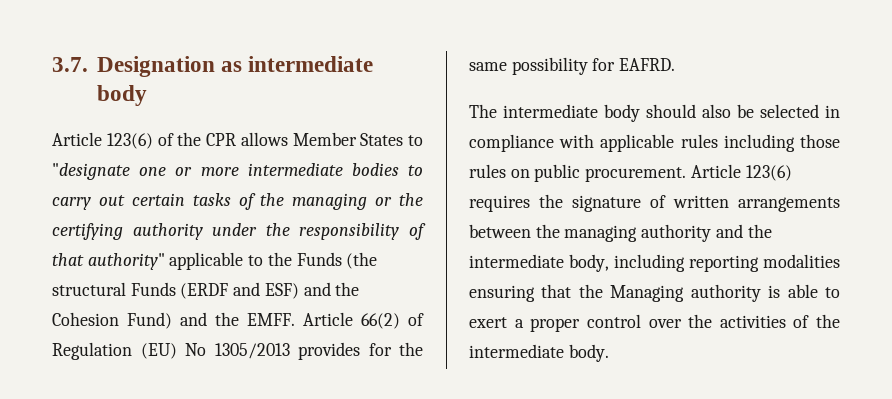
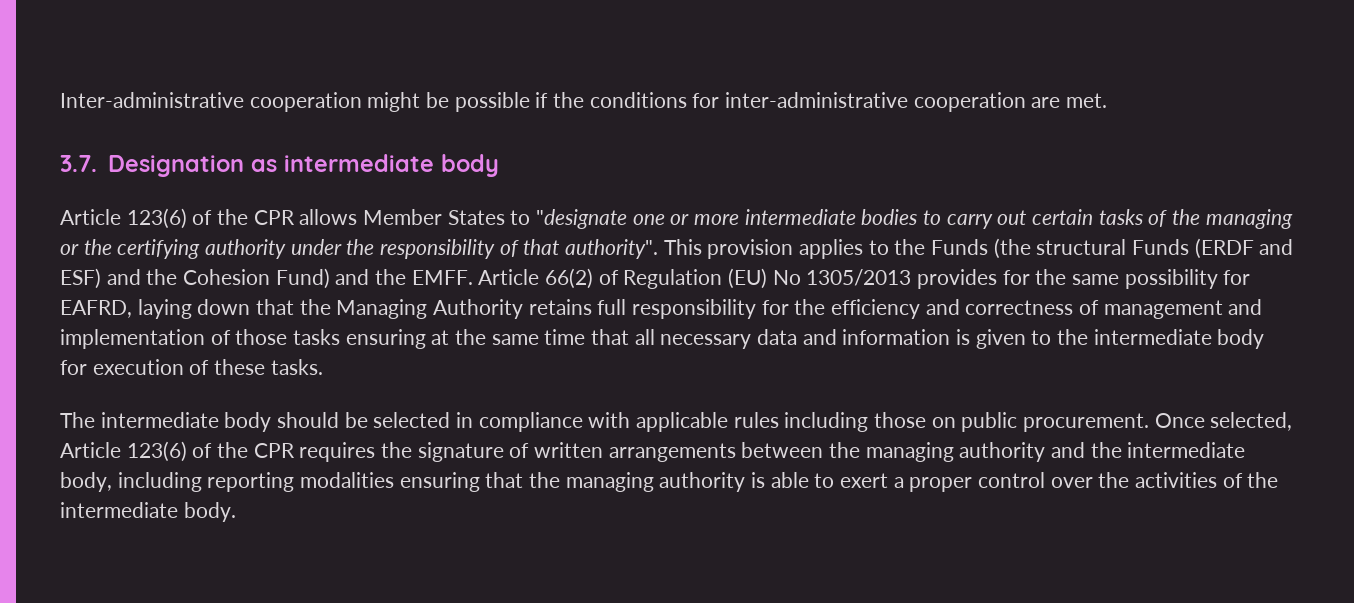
+ Inter-administrative cooperation might be possible if the conditions for inter-administrative cooperation are met.
- Article 123(6) of the CPR allows Member States to "designate one or more intermediate bodies to carry out certain tasks of the managing or the certifying authority under the responsibility of that authority" applicable to the Funds (the structural Funds (ERDF and ESF) and the Cohesion Fund) and the EMFF.
+ Article 123(6) of the CPR allows Member States to "designate one or more intermediate bodies to carry out certain tasks of the managing or the certifying authority under the responsibility of that authority". This provision applies to the Funds (the structural Funds (ERDF and ESF) and the Cohesion Fund) and the EMFF.
- Article 66(2) of Regulation (EU) No 1305/2013 provides for the same possibility for EAFRD.
+ Article 66(2) of Regulation (EU) No 1305/2013 provides for the same possibility for EAFRD, laying down that the Managing Authority retains full responsibility for the efficiency and correctness of management and implementation of those tasks ensuring at the same time that all necessary data and information is given to the intermediate body for execution of these tasks.
- The intermediate body should also be selected in compliance with applicable rules including those rules on public procurement.
+ The intermediate body should be selected in compliance with applicable rules including those on public procurement.
- Article 123(6) requires the signature of written arrangements between the managing authority and the intermediate body, including reporting modalities ensuring that the Managing authority is able to exert a proper control over the activities of the intermediate body.
+ Once selected, Article 123(6) of the CPR requires the signature of written arrangements between the managing authority and the intermediate body, including reporting modalities ensuring that the managing authority is able to exert a proper control over the activities of the intermediate body.

